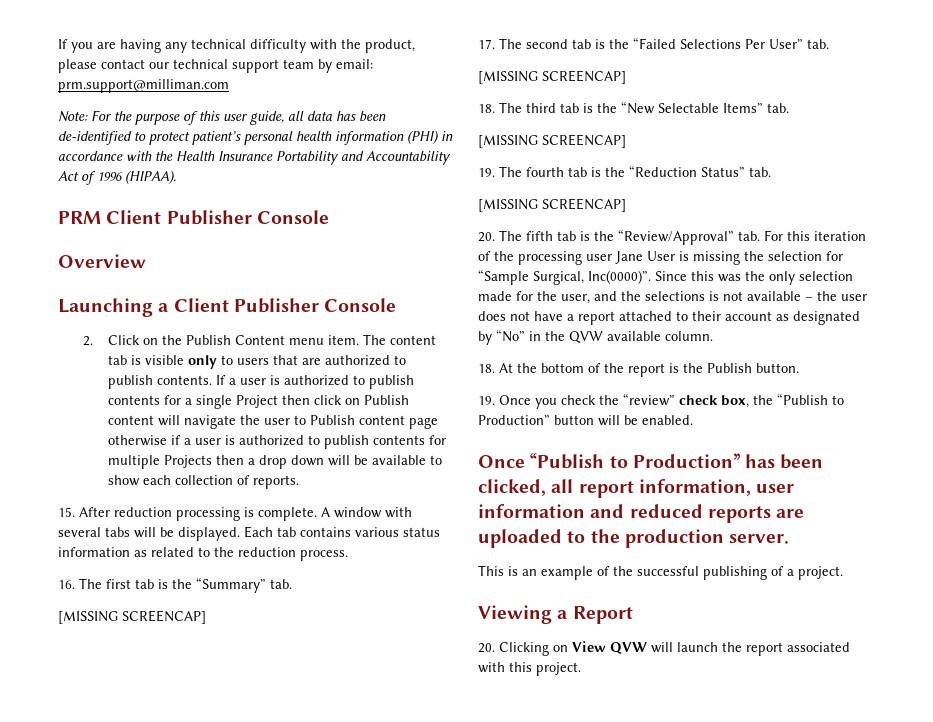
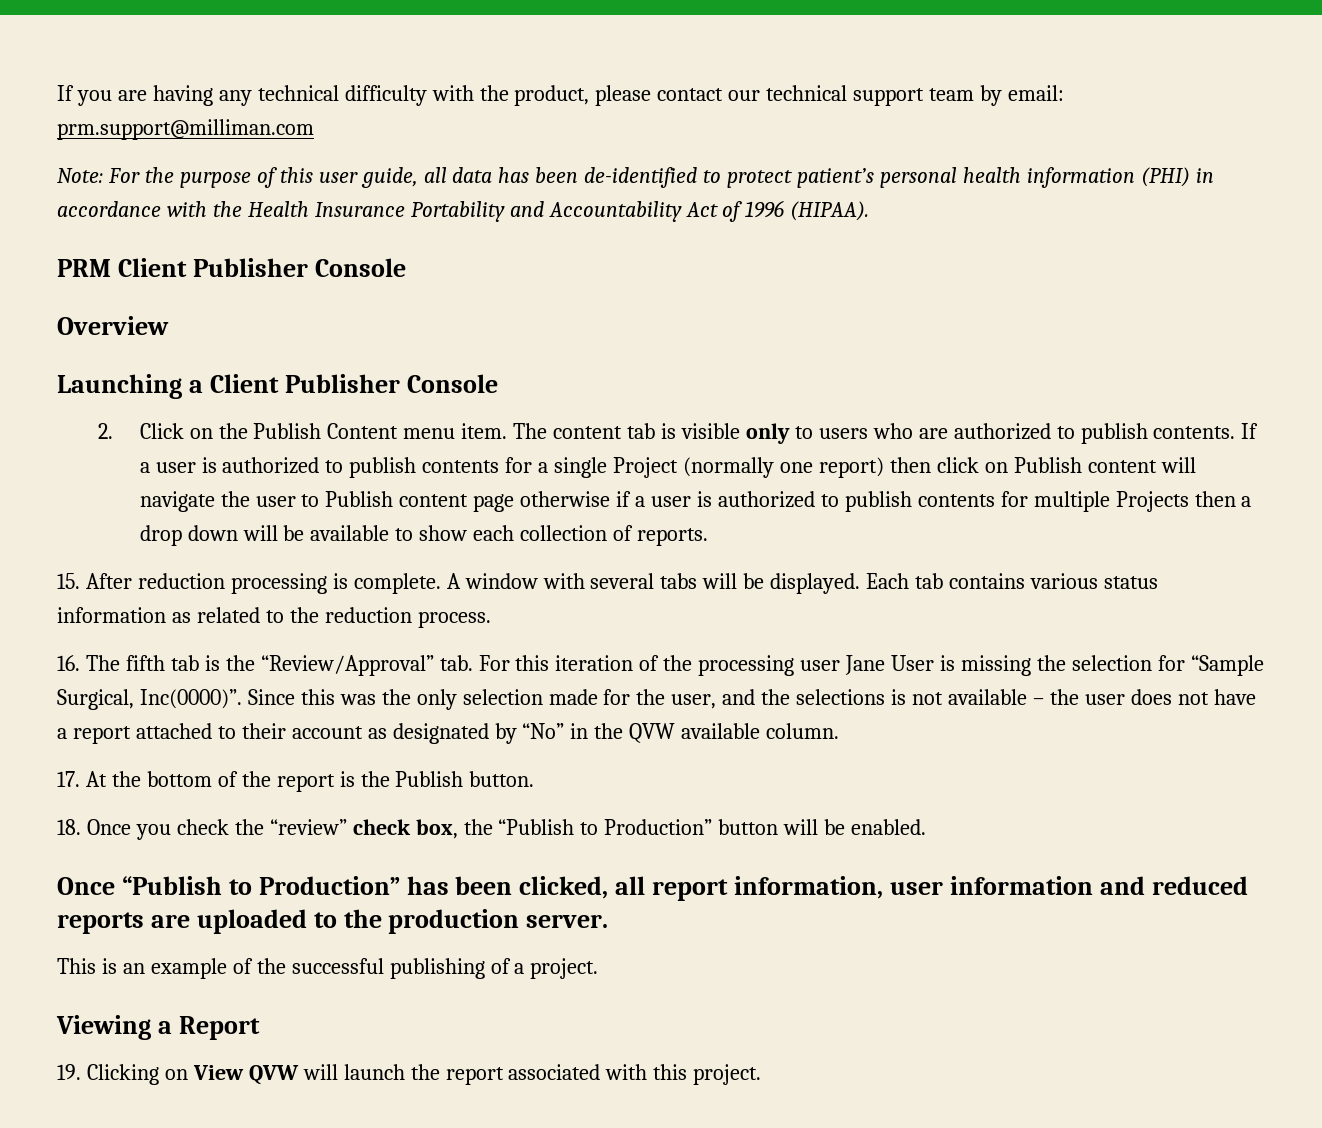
- The content tab is visible only to users that are authorized to publish contents.
+ The content tab is visible only to users who are authorized to publish contents.
- If a user is authorized to publish contents for a single Project then click on Publish content will navigate the user to Publish content page otherwise if a user is authorized to publish contents for multiple Projects then a drop down will be available to show each collection of reports.
+ If a user is authorized to publish contents for a single Project (normally one report) then click on Publish content will navigate the user to Publish content page otherwise if a user is authorized to publish contents for multiple Projects then a drop down will be available to show each collection of reports.
- 16. The first tab is the “Summary” tab.
- [MISSING SCREENCAP]
- 17. The second tab is the “Failed Selections Per User” tab.
- [MISSING SCREENCAP]
- 18. The third tab is the “New Selectable Items” tab.
- [MISSING SCREENCAP]
- 19. The fourth tab is the “Reduction Status” tab.
- [MISSING SCREENCAP]
- 20. The fifth tab is the “Review/Approval” tab. For this iteration of the processing user Jane User is missing the selection for “Sample Surgical, Inc(0000)”.
+ 16. The fifth tab is the “Review/Approval” tab. For this iteration of the processing user Jane User is missing the selection for “Sample Surgical, Inc(0000)”.
- 18. At the bottom of the report is the Publish button.
+ 17. At the bottom of the report is the Publish button.
- 19. Once you check the “review” check box, the “Publish to Production” button will be enabled.
+ 18. Once you check the “review” check box, the “Publish to Production” button will be enabled.
- 20. Clicking on View QVW will launch the report associated with this project.
+ 19. Clicking on View QVW will launch the report associated with this project.

